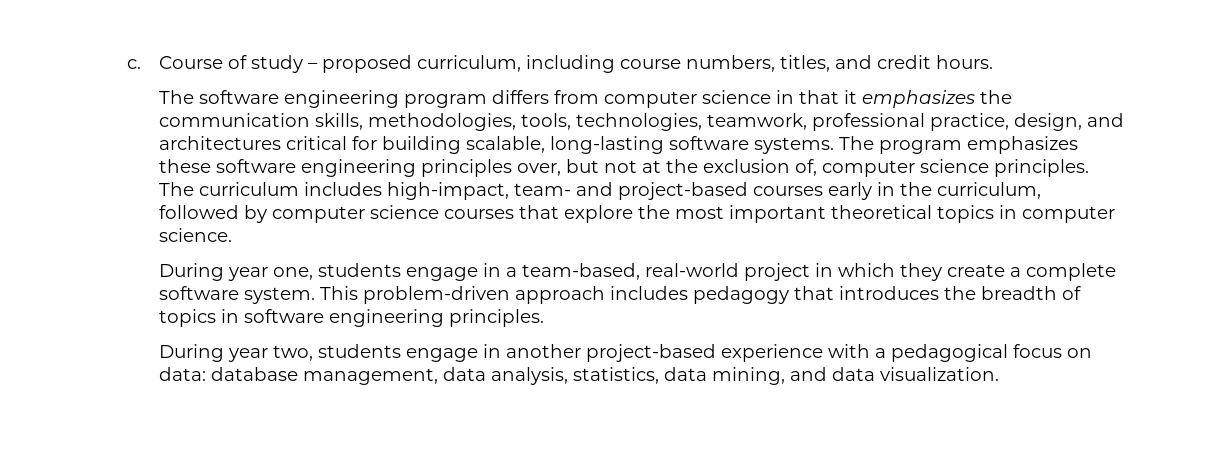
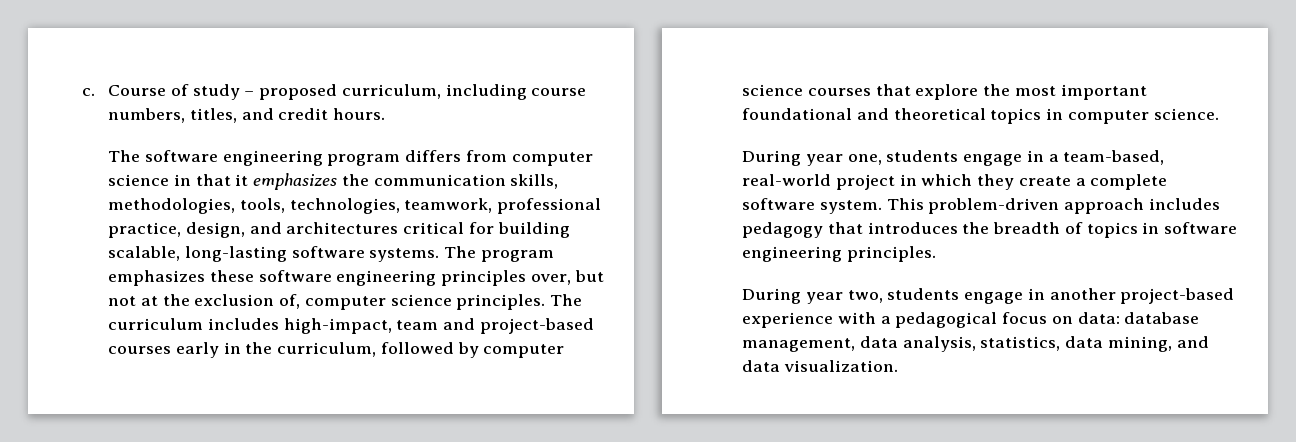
- The curriculum includes high-impact, team- and project-based courses early in the curriculum, followed by computer science courses that explore the most important theoretical topics in computer science.
+ The curriculum includes high-impact, team and project-based courses early in the curriculum, followed by computer science courses that explore the most important foundational and theoretical topics in computer science.

